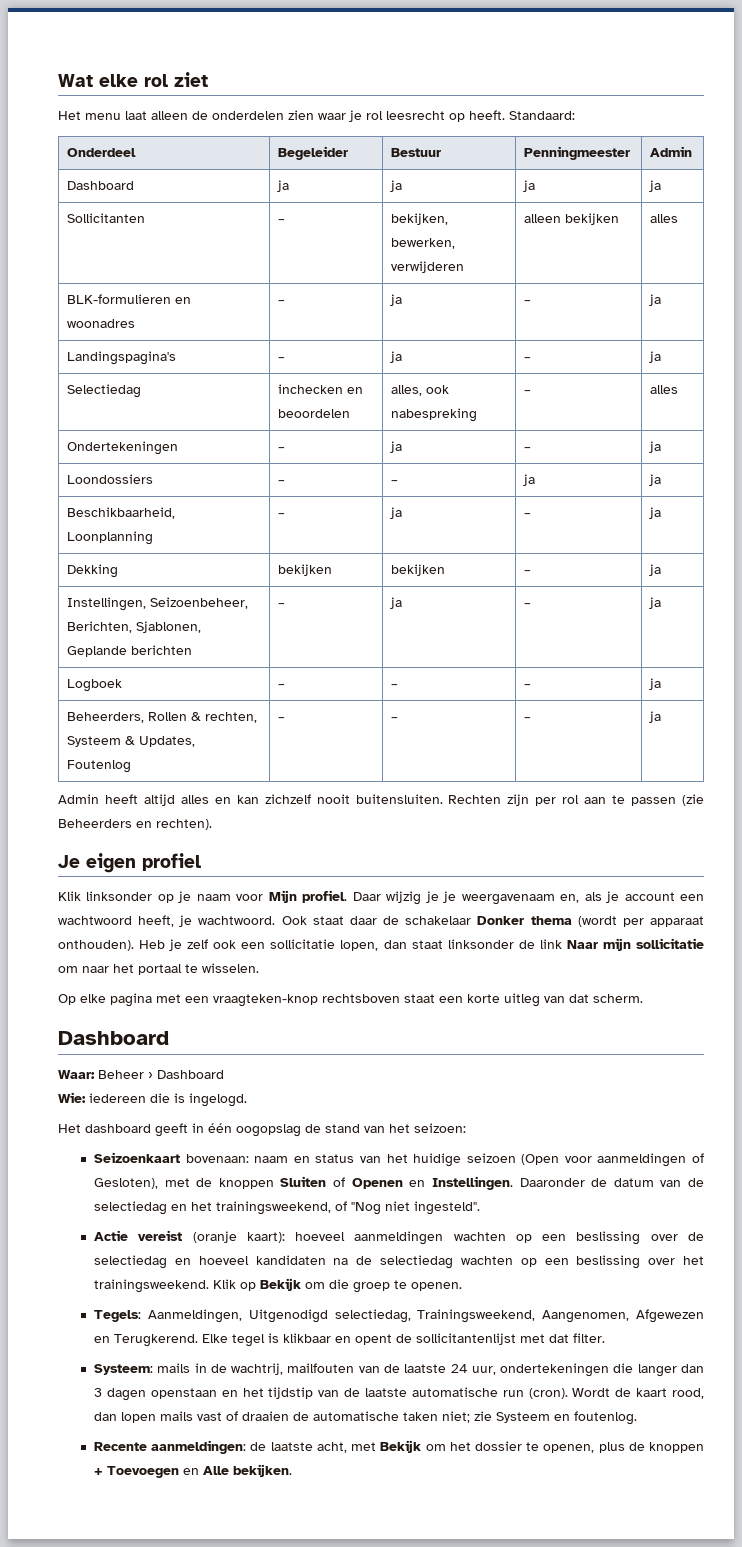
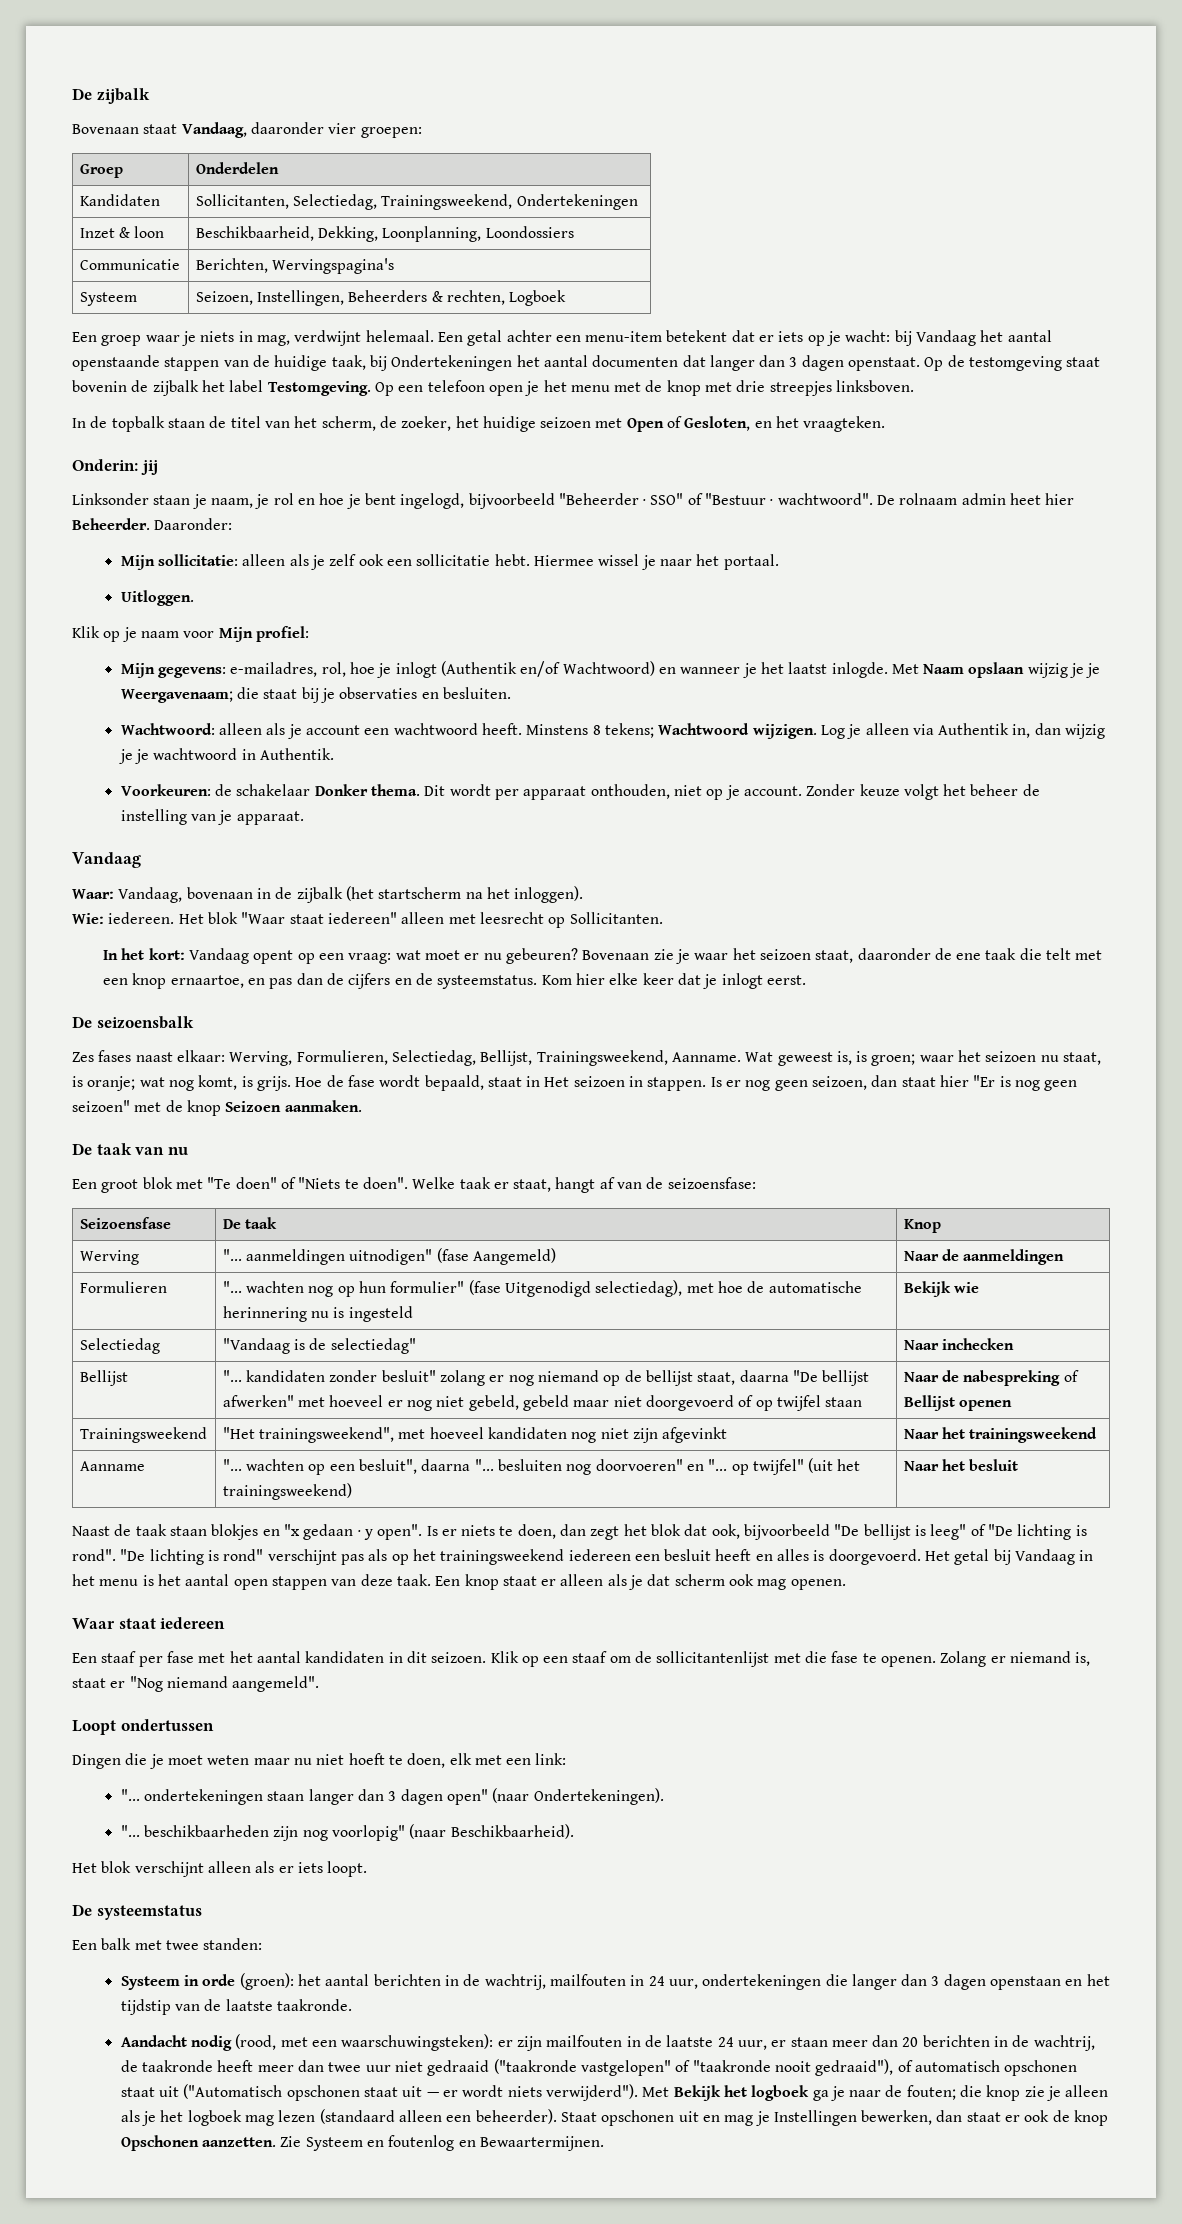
- Wat elke rol ziet
- Het menu laat alleen de onderdelen zien waar je rol leesrecht op heeft. Standaard:
- Onderdeel | Begeleider | Bestuur | Penningmeester | Admin
- Dashboard | ja | ja | ja | ja
- Sollicitanten | – | bekijken, bewerken, verwijderen | alleen bekijken | alles
- BLK-formulieren en woonadres | – | ja | – | ja
- Landingspagina's | – | ja | – | ja
- Selectiedag | inchecken en beoordelen | alles, ook nabespreking | – | alles
- Ondertekeningen | – | ja | – | ja
- Loondossiers | – | – | ja | ja
- Beschikbaarheid, Loonplanning | – | ja | – | ja
- Dekking | bekijken | bekijken | – | ja
- Instellingen, Seizoenbeheer, Berichten, Sjablonen, Geplande berichten | – | ja | – | ja
- Logboek | – | – | – | ja
- Beheerders, Rollen & rechten, Systeem & Updates, Foutenlog | – | – | – | ja
- Admin heeft altijd alles en kan zichzelf nooit buitensluiten. Rechten zijn per rol aan te passen (zie Beheerders en rechten).
- Je eigen profiel
- Klik linksonder op je naam voor Mijn profiel. Daar wijzig je je weergavenaam en, als je account een wachtwoord heeft, je wachtwoord. Ook staat daar de schakelaar Donker thema (wordt per apparaat onthouden). Heb je zelf ook een sollicitatie lopen, dan staat linksonder de link Naar mijn sollicitatie om naar het portaal te wisselen.
- Op elke pagina met een vraagteken-knop rechtsboven staat een korte uitleg van dat scherm.
- Dashboard
- Waar: Beheer › Dashboard
- Wie: iedereen die is ingelogd.
- Het dashboard geeft in één oogopslag de stand van het seizoen:
- Seizoenkaart bovenaan: naam en status van het huidige seizoen (Open voor aanmeldingen of Gesloten), met de knoppen Sluiten of Openen en Instellingen. Daaronder de datum van de selectiedag en het trainingsweekend, of "Nog niet ingesteld".
- Actie vereist (oranje kaart): hoeveel aanmeldingen wachten op een beslissing over de selectiedag en hoeveel kandidaten na de selectiedag wachten op een beslissing over het trainingsweekend. Klik op Bekijk om die groep te openen.
- Tegels: Aanmeldingen, Uitgenodigd selectiedag, Trainingsweekend, Aangenomen, Afgewezen en Terugkerend. Elke tegel is klikbaar en opent de sollicitantenlijst met dat filter.
- Systeem: mails in de wachtrij, mailfouten van de laatste 24 uur, ondertekeningen die langer dan 3 dagen openstaan en het tijdstip van de laatste automatische run (cron). Wordt de kaart rood, dan lopen mails vast of draaien de automatische taken niet; zie Systeem en foutenlog.
- Recente aanmeldingen: de laatste acht, met Bekijk om het dossier te openen, plus de knoppen + Toevoegen en Alle bekijken.
+ De zijbalk
+ Bovenaan staat Vandaag, daaronder vier groepen:
+ Groep | Onderdelen
+ Kandidaten | Sollicitanten, Selectiedag, Trainingsweekend, Ondertekeningen
+ Inzet & loon | Beschikbaarheid, Dekking, Loonplanning, Loondossiers
+ Communicatie | Berichten, Wervingspagina's
+ Systeem | Seizoen, Instellingen, Beheerders & rechten, Logboek
+ Een groep waar je niets in mag, verdwijnt helemaal. Een getal achter een menu-item betekent dat er iets op je wacht: bij Vandaag het aantal openstaande stappen van de huidige taak, bij Ondertekeningen het aantal documenten dat langer dan 3 dagen openstaat. Op de testomgeving staat bovenin de zijbalk het label Testomgeving. Op een telefoon open je het menu met de knop met drie streepjes linksboven.
+ In de topbalk staan de titel van het scherm, de zoeker, het huidige seizoen met Open of Gesloten, en het vraagteken.
+ Onderin: jij
+ Linksonder staan je naam, je rol en hoe je bent ingelogd, bijvoorbeeld "Beheerder · SSO" of "Bestuur · wachtwoord". De rolnaam admin heet hier Beheerder. Daaronder:
+ Mijn sollicitatie: alleen als je zelf ook een sollicitatie hebt. Hiermee wissel je naar het portaal.
+ Uitloggen.
+ Klik op je naam voor Mijn profiel:
+ Mijn gegevens: e-mailadres, rol, hoe je inlogt (Authentik en/of Wachtwoord) en wanneer je het laatst inlogde. Met Naam opslaan wijzig je je Weergavenaam; die staat bij je observaties en besluiten.
+ Wachtwoord: alleen als je account een wachtwoord heeft. Minstens 8 tekens; Wachtwoord wijzigen. Log je alleen via Authentik in, dan wijzig je je wachtwoord in Authentik.
+ Voorkeuren: de schakelaar Donker thema. Dit wordt per apparaat onthouden, niet op je account. Zonder keuze volgt het beheer de instelling van je apparaat.
+ Vandaag
+ Waar: Vandaag, bovenaan in de zijbalk (het startscherm na het inloggen).
+ Wie: iedereen. Het blok "Waar staat iedereen" alleen met leesrecht op Sollicitanten.
+ In het kort: Vandaag opent op een vraag: wat moet er nu gebeuren? Bovenaan zie je waar het seizoen staat, daaronder de ene taak die telt met een knop ernaartoe, en pas dan de cijfers en de systeemstatus. Kom hier elke keer dat je inlogt eerst.
+ De seizoensbalk
+ Zes fases naast elkaar: Werving, Formulieren, Selectiedag, Bellijst, Trainingsweekend, Aanname. Wat geweest is, is groen; waar het seizoen nu staat, is oranje; wat nog komt, is grijs. Hoe de fase wordt bepaald, staat in Het seizoen in stappen. Is er nog geen seizoen, dan staat hier "Er is nog geen seizoen" met de knop Seizoen aanmaken.
+ De taak van nu
+ Een groot blok met "Te doen" of "Niets te doen". Welke taak er staat, hangt af van de seizoensfase:
+ Seizoensfase | De taak | Knop
+ Werving | "... aanmeldingen uitnodigen" (fase Aangemeld) | Naar de aanmeldingen
+ Formulieren | "... wachten nog op hun formulier" (fase Uitgenodigd selectiedag), met hoe de automatische herinnering nu is ingesteld | Bekijk wie
+ Selectiedag | "Vandaag is de selectiedag" | Naar inchecken
+ Bellijst | "... kandidaten zonder besluit" zolang er nog niemand op de bellijst staat, daarna "De bellijst afwerken" met hoeveel er nog niet gebeld, gebeld maar niet doorgevoerd of op twijfel staan | Naar de nabespreking of Bellijst openen
+ Trainingsweekend | "Het trainingsweekend", met hoeveel kandidaten nog niet zijn afgevinkt | Naar het trainingsweekend
+ Aanname | "... wachten op een besluit", daarna "... besluiten nog doorvoeren" en "... op twijfel" (uit het trainingsweekend) | Naar het besluit
+ Naast de taak staan blokjes en "x gedaan · y open". Is er niets te doen, dan zegt het blok dat ook, bijvoorbeeld "De bellijst is leeg" of "De lichting is rond". "De lichting is rond" verschijnt pas als op het trainingsweekend iedereen een besluit heeft en alles is doorgevoerd. Het getal bij Vandaag in het menu is het aantal open stappen van deze taak. Een knop staat er alleen als je dat scherm ook mag openen.
+ Waar staat iedereen
+ Een staaf per fase met het aantal kandidaten in dit seizoen. Klik op een staaf om de sollicitantenlijst met die fase te openen. Zolang er niemand is, staat er "Nog niemand aangemeld".
+ Loopt ondertussen
+ Dingen die je moet weten maar nu niet hoeft te doen, elk met een link:
+ "... ondertekeningen staan langer dan 3 dagen open" (naar Ondertekeningen).
+ "... beschikbaarheden zijn nog voorlopig" (naar Beschikbaarheid).
+ Het blok verschijnt alleen als er iets loopt.
+ De systeemstatus
+ Een balk met twee standen:
+ Systeem in orde (groen): het aantal berichten in de wachtrij, mailfouten in 24 uur, ondertekeningen die langer dan 3 dagen openstaan en het tijdstip van de laatste taakronde.
+ Aandacht nodig (rood, met een waarschuwingsteken): er zijn mailfouten in de laatste 24 uur, er staan meer dan 20 berichten in de wachtrij, de taakronde heeft meer dan twee uur niet gedraaid ("taakronde vastgelopen" of "taakronde nooit gedraaid"), of automatisch opschonen staat uit ("Automatisch opschonen staat uit — er wordt niets verwijderd"). Met Bekijk het logboek ga je naar de fouten; die knop zie je alleen als je het logboek mag lezen (standaard alleen een beheerder). Staat opschonen uit en mag je Instellingen bewerken, dan staat er ook de knop Opschonen aanzetten. Zie Systeem en foutenlog en Bewaartermijnen.

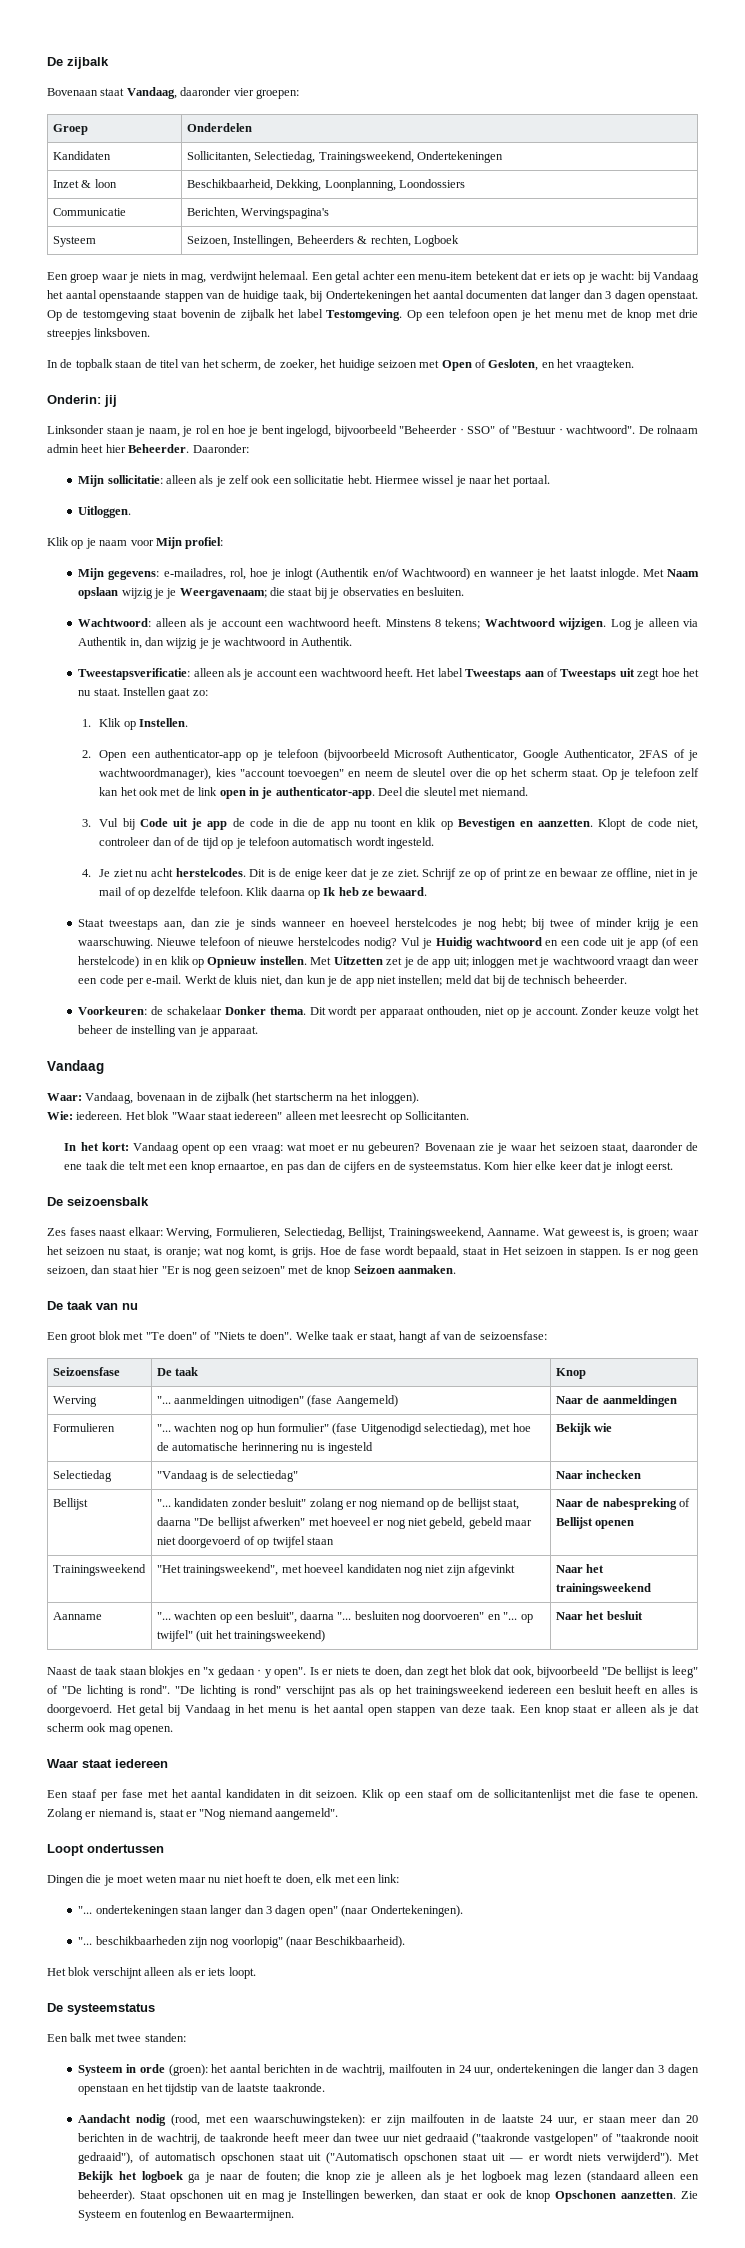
+ Tweestapsverificatie: alleen als je account een wachtwoord heeft. Het label Tweestaps aan of Tweestaps uit zegt hoe het nu staat. Instellen gaat zo:
+ 1. Klik op Instellen.
+ 2. Open een authenticator-app op je telefoon (bijvoorbeeld Microsoft Authenticator, Google Authenticator, 2FAS of je wachtwoordmanager), kies "account toevoegen" en neem de sleutel over die op het scherm staat. Op je telefoon zelf kan het ook met de link open in je authenticator-app. Deel die sleutel met niemand.
+ 3. Vul bij Code uit je app de code in die de app nu toont en klik op Bevestigen en aanzetten. Klopt de code niet, controleer dan of de tijd op je telefoon automatisch wordt ingesteld.
+ 4. Je ziet nu acht herstelcodes. Dit is de enige keer dat je ze ziet. Schrijf ze op of print ze en bewaar ze offline, niet in je mail of op dezelfde telefoon. Klik daarna op Ik heb ze bewaard.
+ Staat tweestaps aan, dan zie je sinds wanneer en hoeveel herstelcodes je nog hebt; bij twee of minder krijg je een waarschuwing. Nieuwe telefoon of nieuwe herstelcodes nodig? Vul je Huidig wachtwoord en een code uit je app (of een herstelcode) in en klik op Opnieuw instellen. Met Uitzetten zet je de app uit; inloggen met je wachtwoord vraagt dan weer een code per e-mail. Werkt de kluis niet, dan kun je de app niet instellen; meld dat bij de technisch beheerder.

